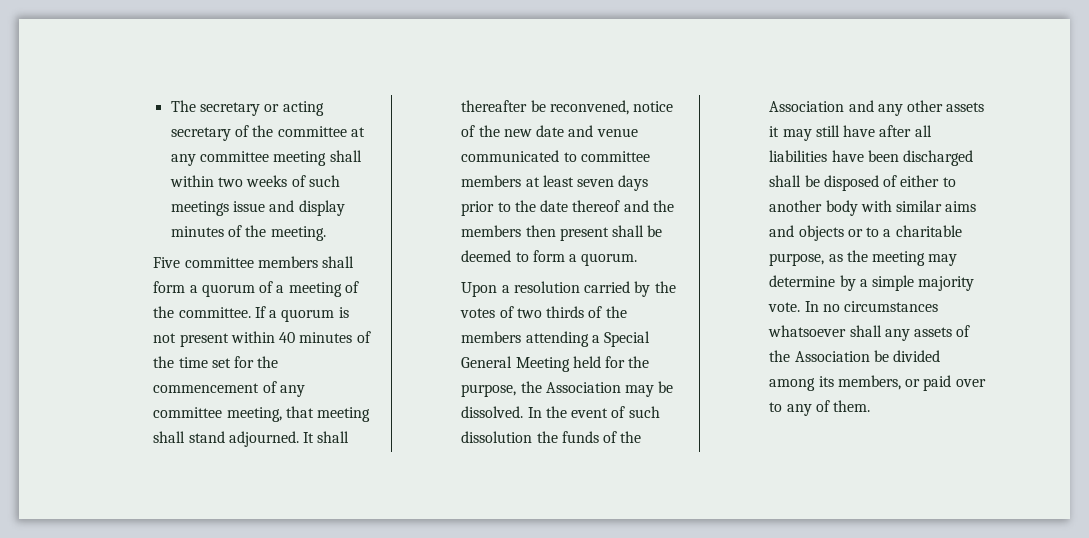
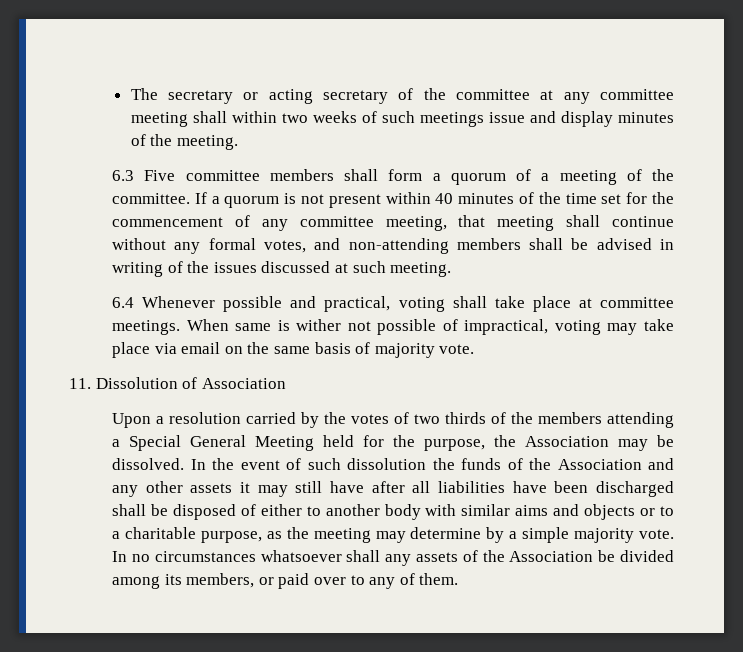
- Five committee members shall form a quorum of a meeting of the committee.
+ 6.3 Five committee members shall form a quorum of a meeting of the committee.
- If a quorum is not present within 40 minutes of the time set for the commencement of any committee meeting, that meeting shall stand adjourned. It shall thereafter be reconvened, notice of the new date and venue communicated to committee members at least seven days prior to the date thereof and the members then present shall be deemed to form a quorum.
+ If a quorum is not present within 40 minutes of the time set for the commencement of any committee meeting, that meeting shall continue without any formal votes, and non-attending members shall be advised in writing of the issues discussed at such meeting.
+ 6.4 Whenever possible and practical, voting shall take place at committee meetings. When same is wither not possible of impractical, voting may take place via email on the same basis of majority vote.
+ 11. Dissolution of Association

